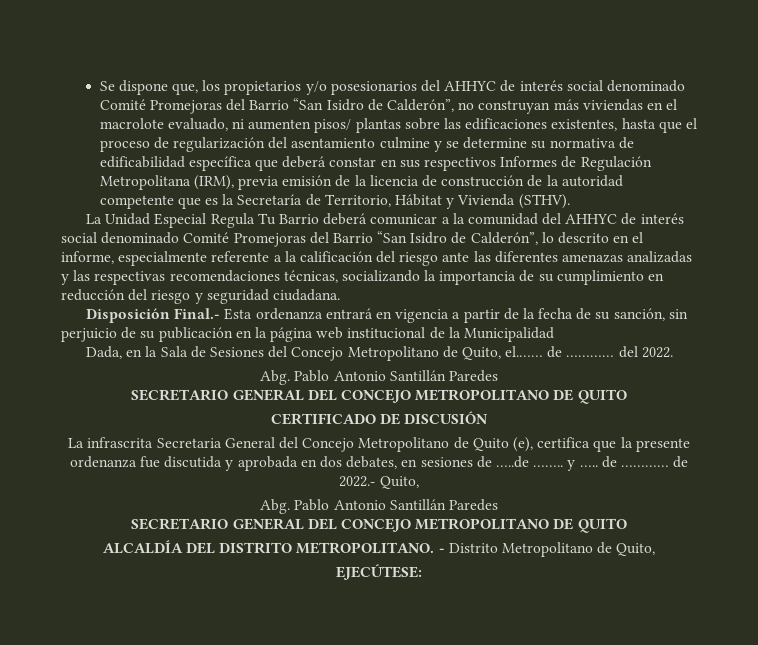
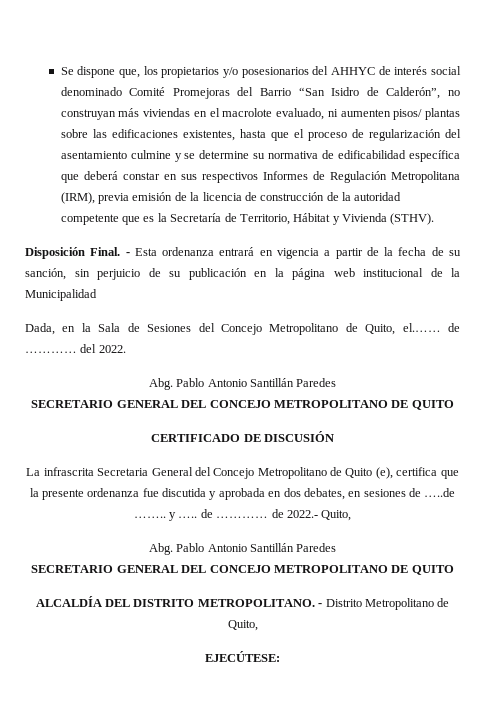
- La Unidad Especial Regula Tu Barrio deberá comunicar a la comunidad del AHHYC de interés social denominado Comité Promejoras del Barrio “San Isidro de Calderón”, lo descrito en el informe, especialmente referente a la calificación del riesgo ante las diferentes amenazas analizadas y las respectivas recomendaciones técnicas, socializando la importancia de su cumplimiento en reducción del riesgo y seguridad ciudadana.
- Disposición Final.- Esta ordenanza entrará en vigencia a partir de la fecha de su sanción, sin perjuicio de su publicación en la página web institucional de la Municipalidad
+ Disposición Final. - Esta ordenanza entrará en vigencia a partir de la fecha de su sanción, sin perjuicio de su publicación en la página web institucional de la Municipalidad

